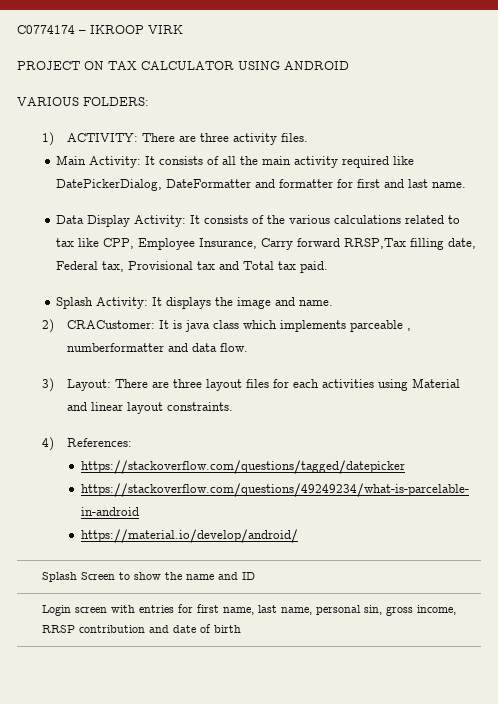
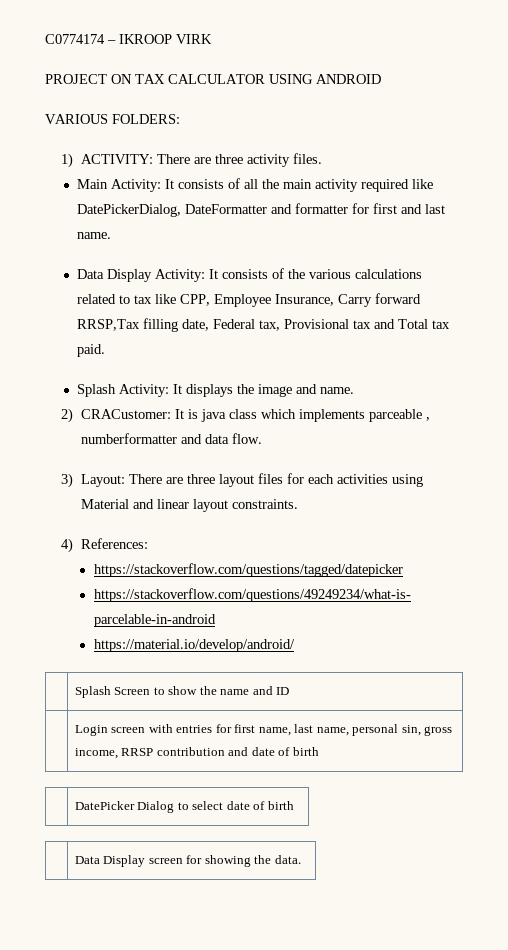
+ | DatePicker Dialog to select date of birth
+ | Data Display screen for showing the data.

